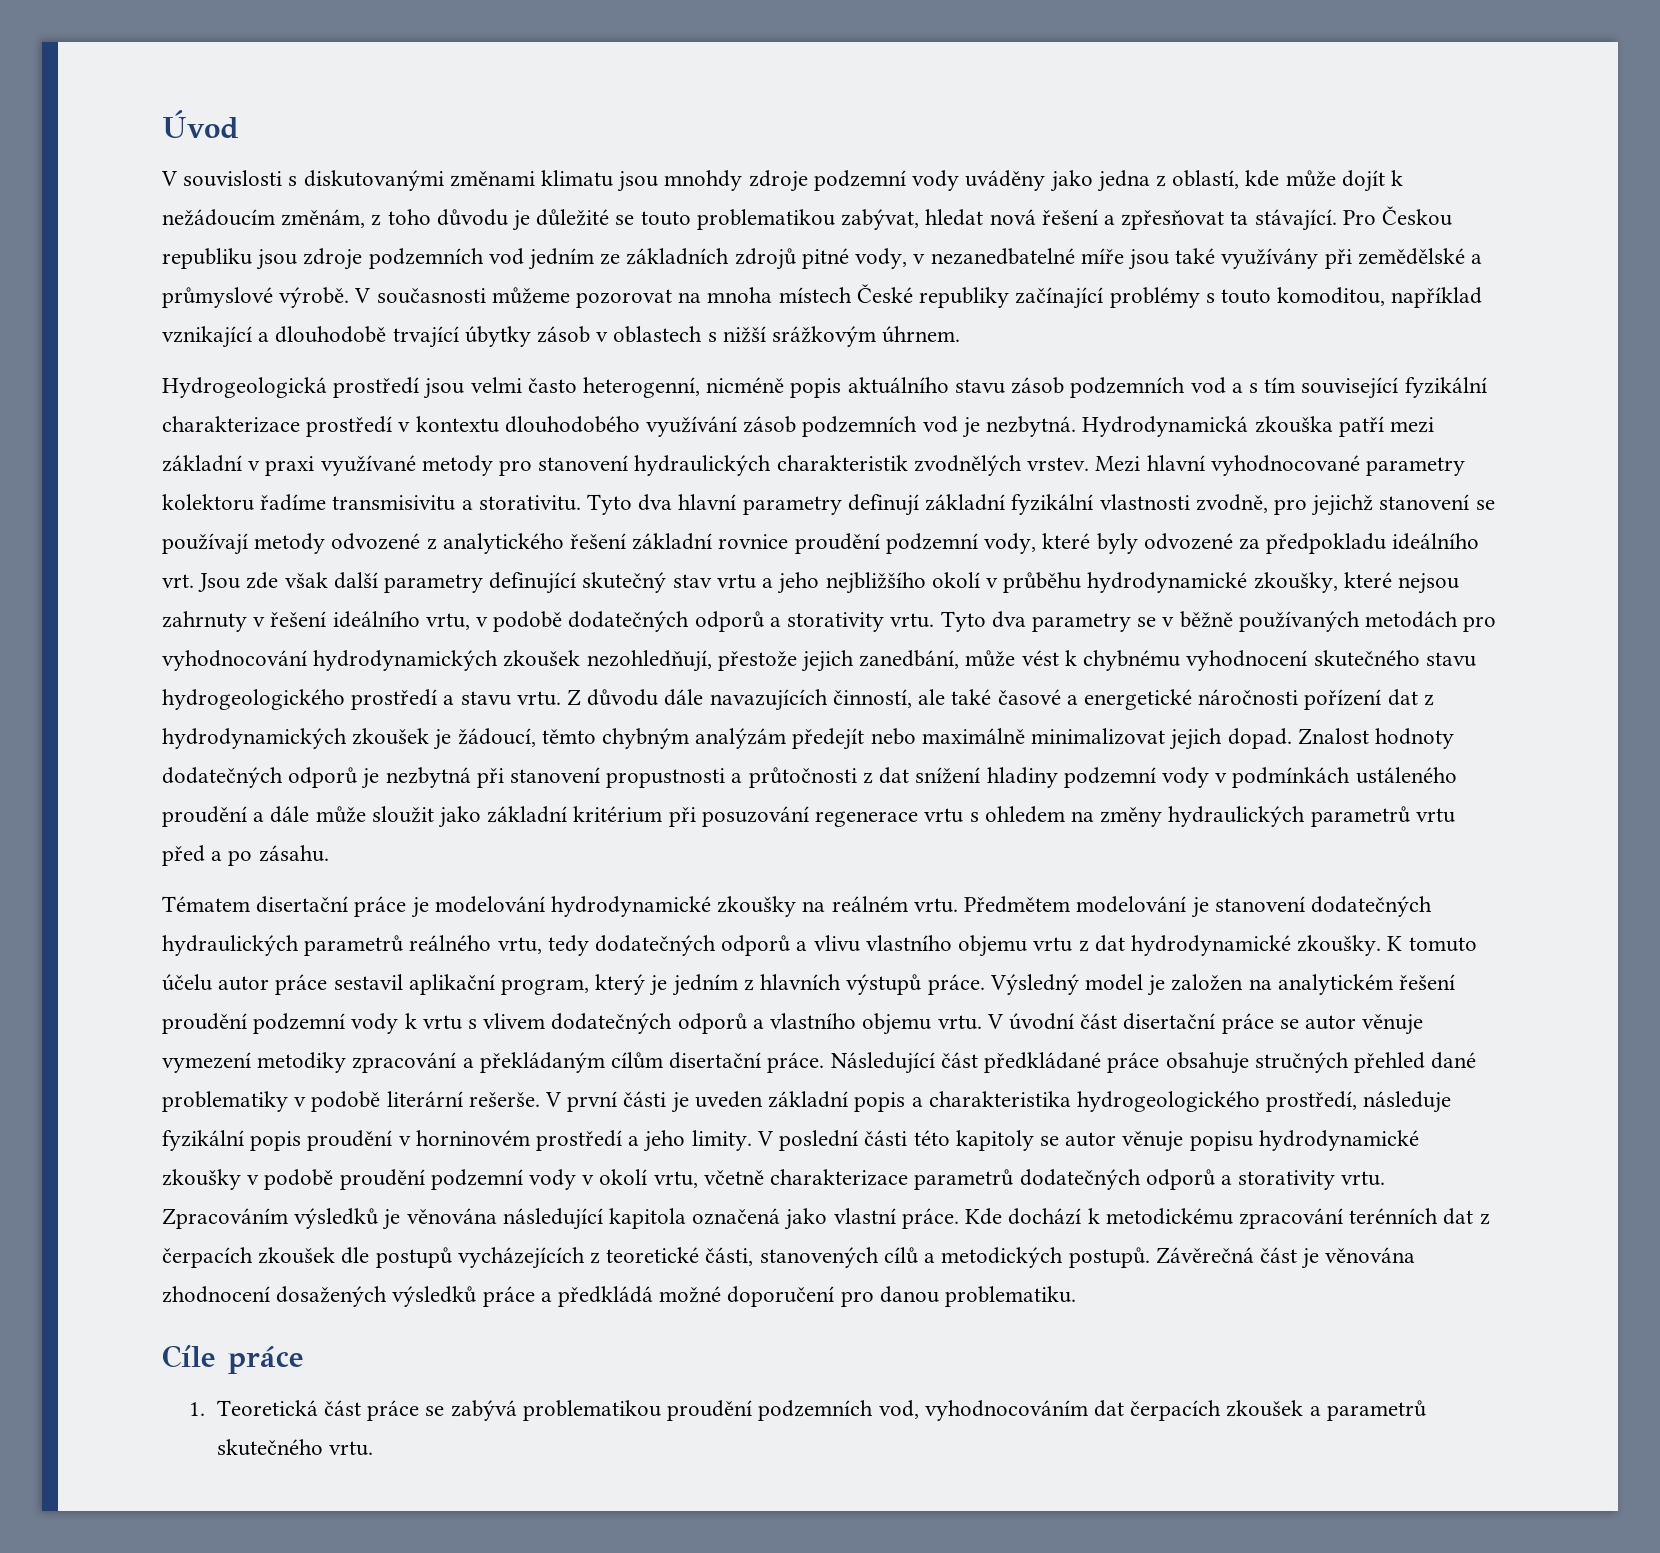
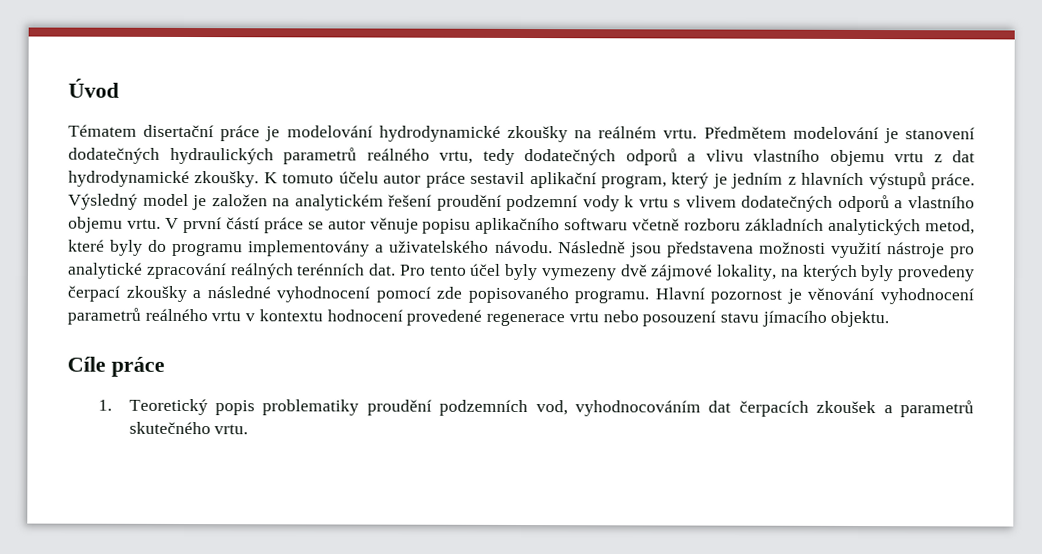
- V souvislosti s diskutovanými změnami klimatu jsou mnohdy zdroje podzemní vody uváděny jako jedna z oblastí, kde může dojít k nežádoucím změnám, z toho důvodu je důležité se touto problematikou zabývat, hledat nová řešení a zpřesňovat ta stávající. Pro Českou republiku jsou zdroje podzemních vod jedním ze základních zdrojů pitné vody, v nezanedbatelné míře jsou také využívány při zemědělské a průmyslové výrobě. V současnosti můžeme pozorovat na mnoha místech České republiky začínající problémy s touto komoditou, například vznikající a dlouhodobě trvající úbytky zásob v oblastech s nižší srážkovým úhrnem.
- Hydrogeologická prostředí jsou velmi často heterogenní, nicméně popis aktuálního stavu zásob podzemních vod a s tím související fyzikální charakterizace prostředí v kontextu dlouhodobého využívání zásob podzemních vod je nezbytná. Hydrodynamická zkouška patří mezi základní v praxi využívané metody pro stanovení hydraulických charakteristik zvodnělých vrstev. Mezi hlavní vyhodnocované parametry kolektoru řadíme transmisivitu a storativitu. Tyto dva hlavní parametry definují základní fyzikální vlastnosti zvodně, pro jejichž stanovení se používají metody odvozené z analytického řešení základní rovnice proudění podzemní vody, které byly odvozené za předpokladu ideálního vrt. Jsou zde však další parametry definující skutečný stav vrtu a jeho nejbližšího okolí v průběhu hydrodynamické zkoušky, které nejsou zahrnuty v řešení ideálního vrtu, v podobě dodatečných odporů a storativity vrtu. Tyto dva parametry se v běžně používaných metodách pro vyhodnocování hydrodynamických zkoušek nezohledňují, přestože jejich zanedbání, může vést k chybnému vyhodnocení skutečného stavu hydrogeologického prostředí a stavu vrtu. Z důvodu dále navazujících činností, ale také časové a energetické náročnosti pořízení dat z hydrodynamických zkoušek je žádoucí, těmto chybným analýzám předejít nebo maximálně minimalizovat jejich dopad. Znalost hodnoty dodatečných odporů je nezbytná při stanovení propustnosti a průtočnosti z dat snížení hladiny podzemní vody v podmínkách ustáleného proudění a dále může sloužit jako základní kritérium při posuzování regenerace vrtu s ohledem na změny hydraulických parametrů vrtu před a po zásahu.
- V úvodní část disertační práce se autor věnuje vymezení metodiky zpracování a překládaným cílům disertační práce. Následující část předkládané práce obsahuje stručných přehled dané problematiky v podobě literární rešerše. V první části je uveden základní popis a charakteristika hydrogeologického prostředí, následuje fyzikální popis proudění v horninovém prostředí a jeho limity. V poslední části této kapitoly se autor věnuje popisu hydrodynamické zkoušky v podobě proudění podzemní vody v okolí vrtu, včetně charakterizace parametrů dodatečných odporů a storativity vrtu. Zpracováním výsledků je věnována následující kapitola označená jako vlastní práce. Kde dochází k metodickému zpracování terénních dat z čerpacích zkoušek dle postupů vycházejících z teoretické části, stanovených cílů a metodických postupů. Závěrečná část je věnována zhodnocení dosažených výsledků práce a předkládá možné doporučení pro danou problematiku.
+ V první částí práce se autor věnuje popisu aplikačního softwaru včetně rozboru základních analytických metod, které byly do programu implementovány a uživatelského návodu. Následně jsou představena možnosti využití nástroje pro analytické zpracování reálných terénních dat. Pro tento účel byly vymezeny dvě zájmové lokality, na kterých byly provedeny čerpací zkoušky a následné vyhodnocení pomocí zde popisovaného programu. Hlavní pozornost je věnování vyhodnocení parametrů reálného vrtu v kontextu hodnocení provedené regenerace vrtu nebo posouzení stavu jímacího objektu.
  Cíle práce
- 1. Teoretická část práce se zabývá problematikou proudění podzemních vod, vyhodnocováním dat čerpacích zkoušek a parametrů skutečného vrtu.
+ 1. Teoretický popis problematiky proudění podzemních vod, vyhodnocováním dat čerpacích zkoušek a parametrů skutečného vrtu.

